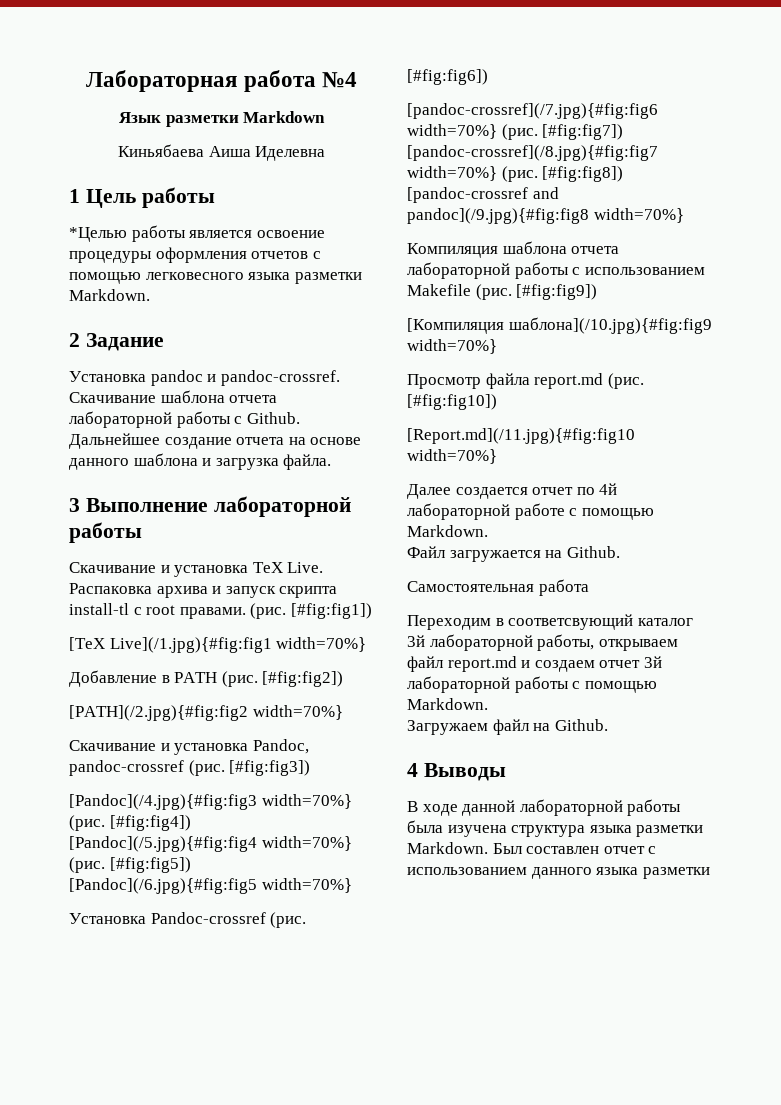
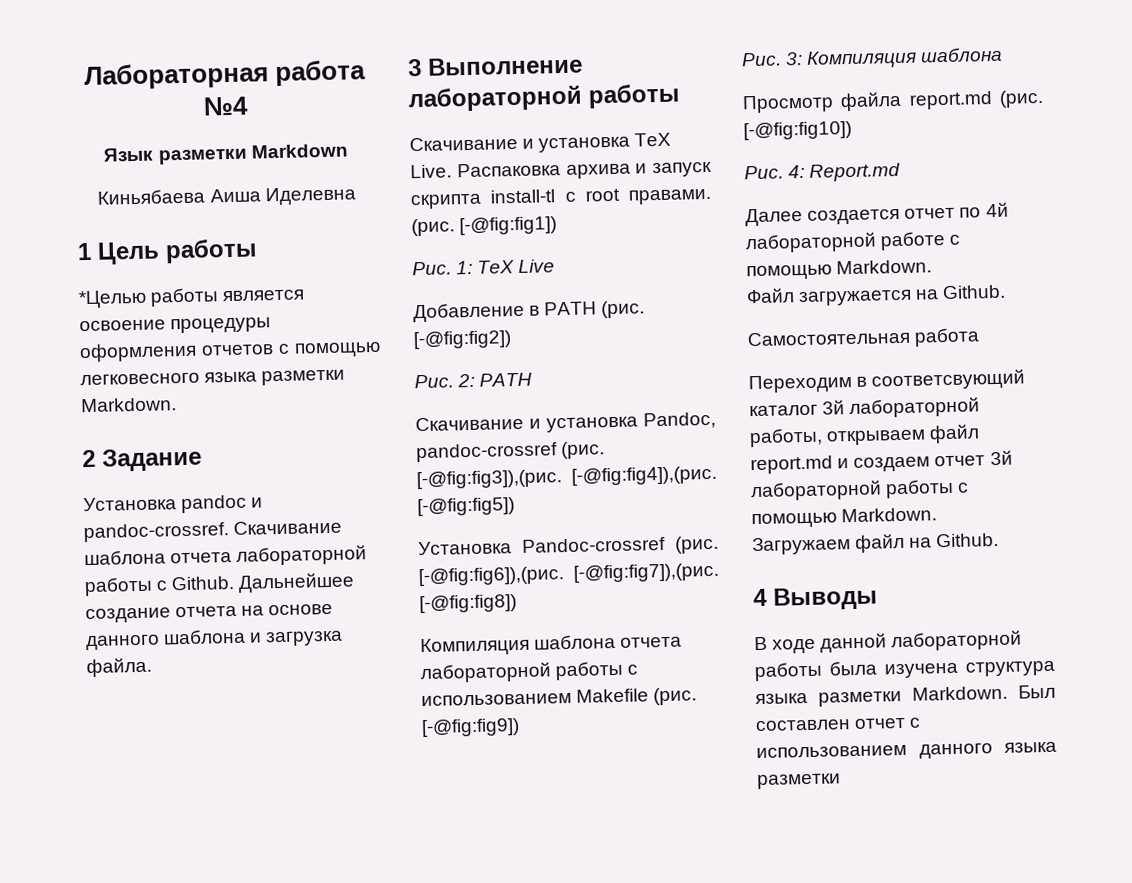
- [#fig:fig1])
- [TeX Live](/1.jpg){#fig:fig1 width=70%}
+ [-@fig:fig1])
+ Рис. 1: TeX Live
- [#fig:fig2])
- [PATH](/2.jpg){#fig:fig2 width=70%}
+ [-@fig:fig2])
+ Рис. 2: PATH
- [#fig:fig3])
- [Pandoc](/4.jpg){#fig:fig3 width=70%} (рис. [#fig:fig4]) [Pandoc](/5.jpg){#fig:fig4 width=70%} (рис. [#fig:fig5]) [Pandoc](/6.jpg){#fig:fig5 width=70%}
- Установка Pandoc-crossref (рис. [#fig:fig6])
- [pandoc-crossref](/7.jpg){#fig:fig6 width=70%} (рис. [#fig:fig7]) [pandoc-crossref](/8.jpg){#fig:fig7 width=70%} (рис. [#fig:fig8]) [pandoc-crossref and pandoc](/9.jpg){#fig:fig8 width=70%}
+ [-@fig:fig3]),(рис. [-@fig:fig4]),(рис. [-@fig:fig5])
+ Установка Pandoc-crossref (рис. [-@fig:fig6]),(рис. [-@fig:fig7]),(рис. [-@fig:fig8])
- [#fig:fig9])
- [Компиляция шаблона](/10.jpg){#fig:fig9 width=70%}
+ [-@fig:fig9])
+ Рис. 3: Компиляция шаблона
- [#fig:fig10])
- [Report.md](/11.jpg){#fig:fig10 width=70%}
+ [-@fig:fig10])
+ Рис. 4: Report.md

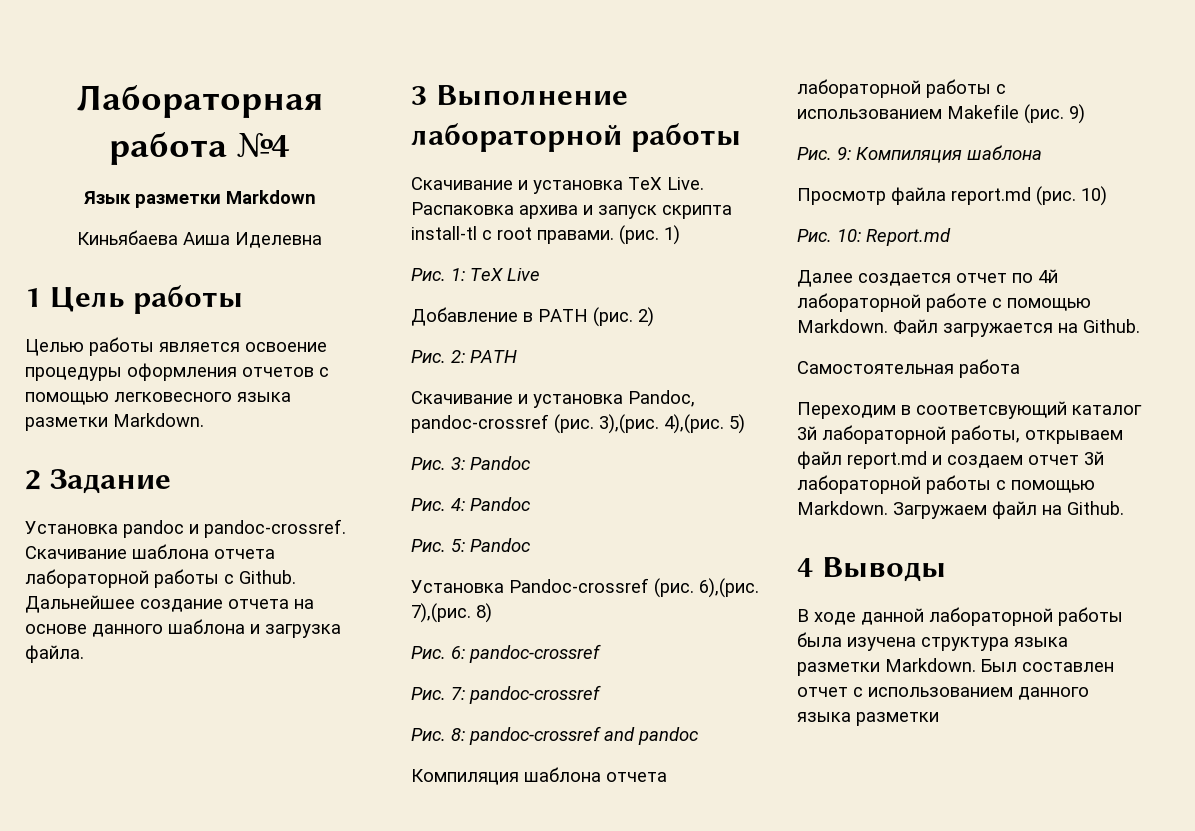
- *Целью работы является освоение процедуры оформления отчетов с помощью легковесного языка разметки Markdown.
+ Целью работы является освоение процедуры оформления отчетов с помощью легковесного языка разметки Markdown.
- [-@fig:fig1])
+ 1)
- [-@fig:fig2])
+ 2)
- [-@fig:fig3]),(рис. [-@fig:fig4]),(рис. [-@fig:fig5])
- Установка Pandoc-crossref (рис. [-@fig:fig6]),(рис. [-@fig:fig7]),(рис. [-@fig:fig8])
+ 3),(рис. 4),(рис. 5)
+ Рис. 3: Pandoc
+ Рис. 4: Pandoc
+ Рис. 5: Pandoc
+ Установка Pandoc-crossref (рис. 6),(рис. 7),(рис. 8)
+ Рис. 6: pandoc-crossref
+ Рис. 7: pandoc-crossref
+ Рис. 8: pandoc-crossref and pandoc
- [-@fig:fig9])
- Рис. 3: Компиляция шаблона
+ 9)
+ Рис. 9: Компиляция шаблона
- [-@fig:fig10])
- Рис. 4: Report.md
+ 10)
+ Рис. 10: Report.md
- Далее создается отчет по 4й лабораторной работе с помощью Markdown.
- Файл загружается на Github.
+ Далее создается отчет по 4й лабораторной работе с помощью Markdown. Файл загружается на Github.
- Переходим в соответсвующий каталог 3й лабораторной работы, открываем файл report.md и создаем отчет 3й лабораторной работы с помощью Markdown.
- Загружаем файл на Github.
+ Переходим в соответсвующий каталог 3й лабораторной работы, открываем файл report.md и создаем отчет 3й лабораторной работы с помощью Markdown. Загружаем файл на Github.

